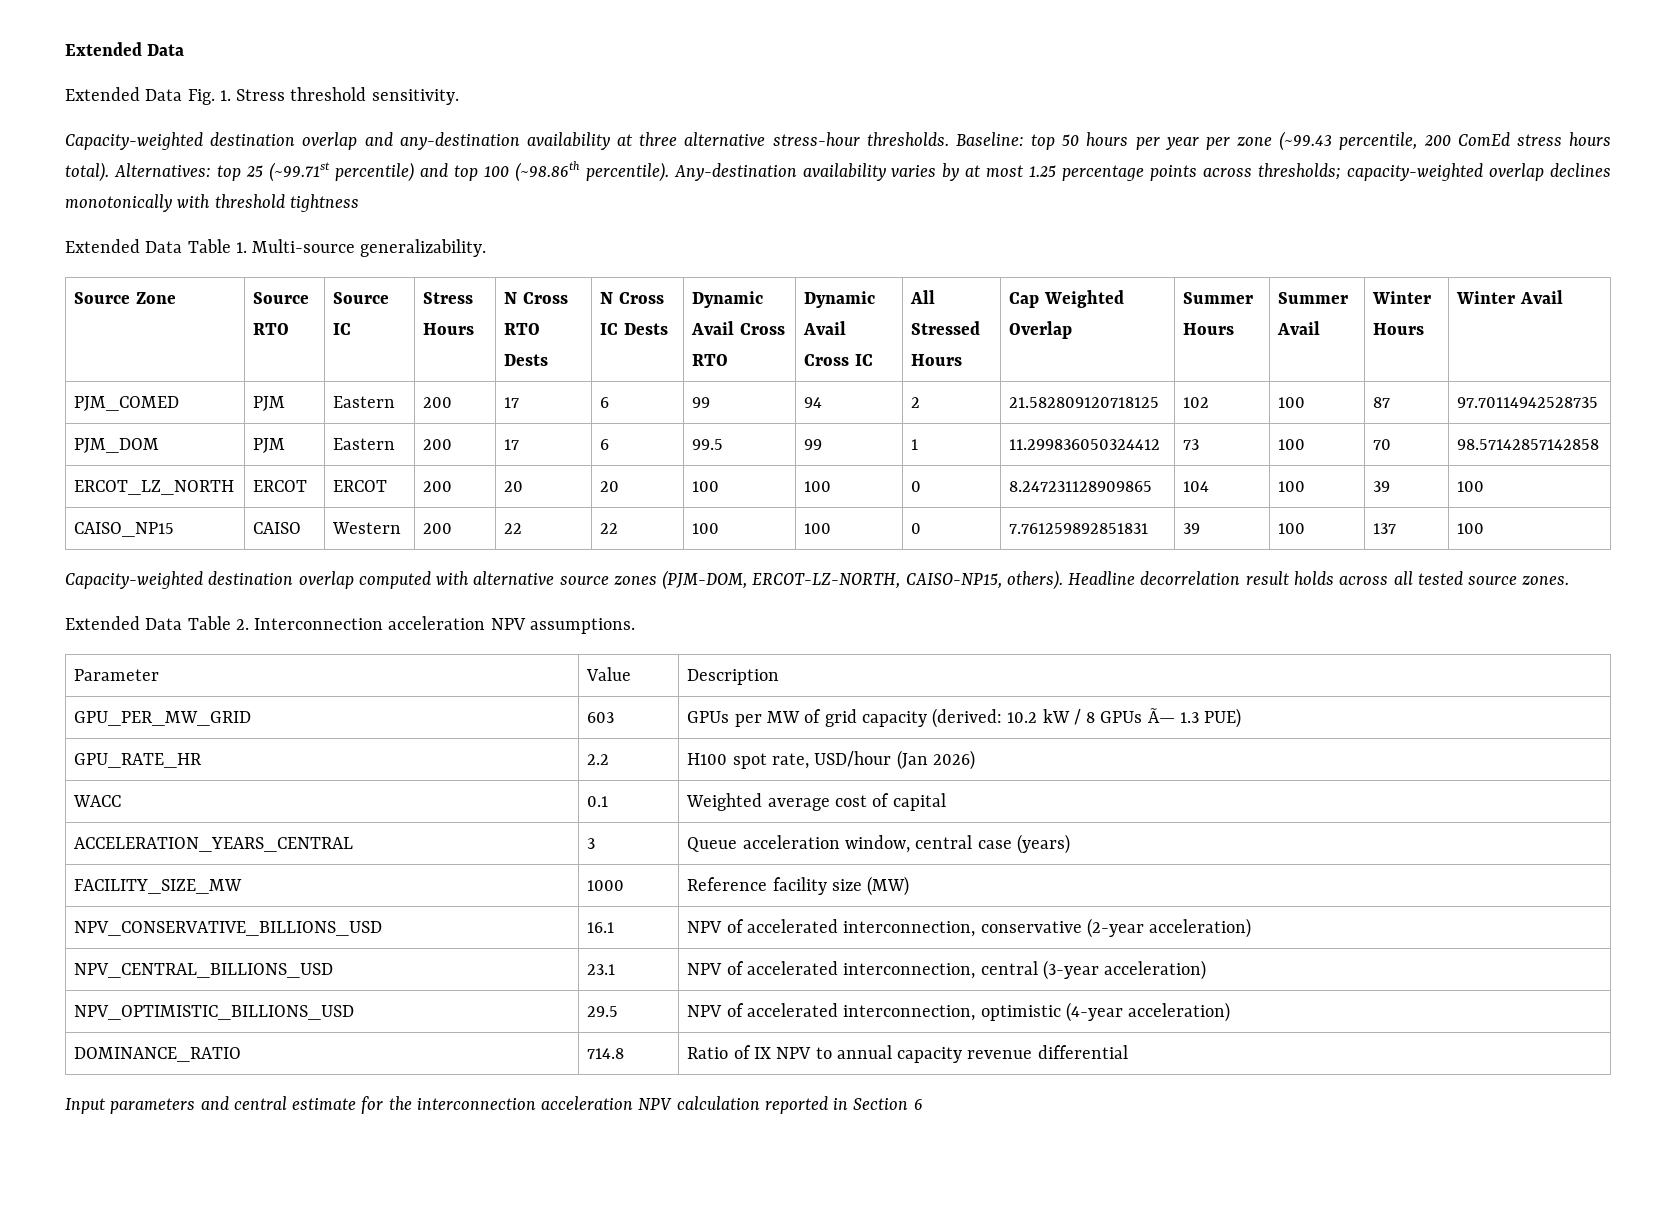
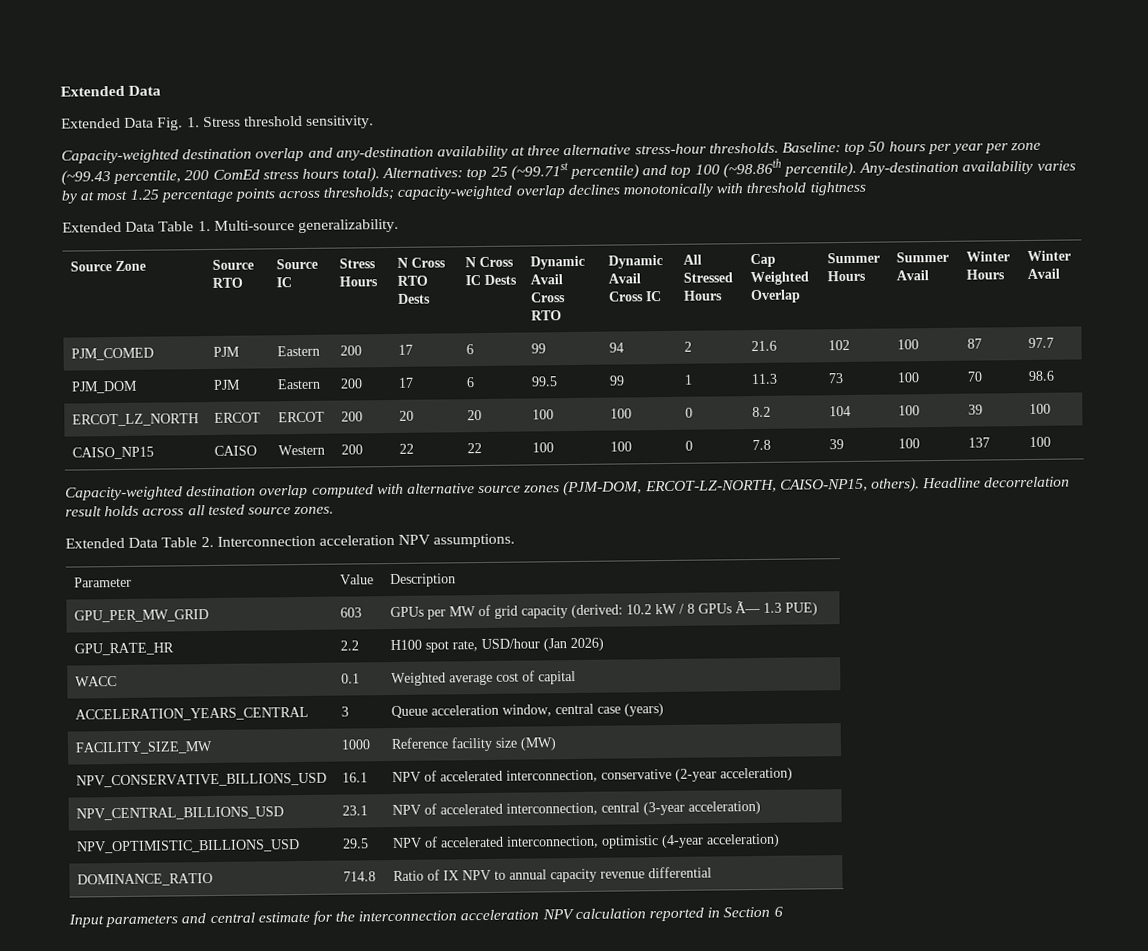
- PJM_COMED | PJM | Eastern | 200 | 17 | 6 | 99 | 94 | 2 | 21.582809120718125 | 102 | 100 | 87 | 97.70114942528735
+ PJM_COMED | PJM | Eastern | 200 | 17 | 6 | 99 | 94 | 2 | 21.6 | 102 | 100 | 87 | 97.7
- PJM_DOM | PJM | Eastern | 200 | 17 | 6 | 99.5 | 99 | 1 | 11.299836050324412 | 73 | 100 | 70 | 98.57142857142858
+ PJM_DOM | PJM | Eastern | 200 | 17 | 6 | 99.5 | 99 | 1 | 11.3 | 73 | 100 | 70 | 98.6
- ERCOT_LZ_NORTH | ERCOT | ERCOT | 200 | 20 | 20 | 100 | 100 | 0 | 8.247231128909865 | 104 | 100 | 39 | 100
+ ERCOT_LZ_NORTH | ERCOT | ERCOT | 200 | 20 | 20 | 100 | 100 | 0 | 8.2 | 104 | 100 | 39 | 100
- CAISO_NP15 | CAISO | Western | 200 | 22 | 22 | 100 | 100 | 0 | 7.761259892851831 | 39 | 100 | 137 | 100
+ CAISO_NP15 | CAISO | Western | 200 | 22 | 22 | 100 | 100 | 0 | 7.8 | 39 | 100 | 137 | 100

